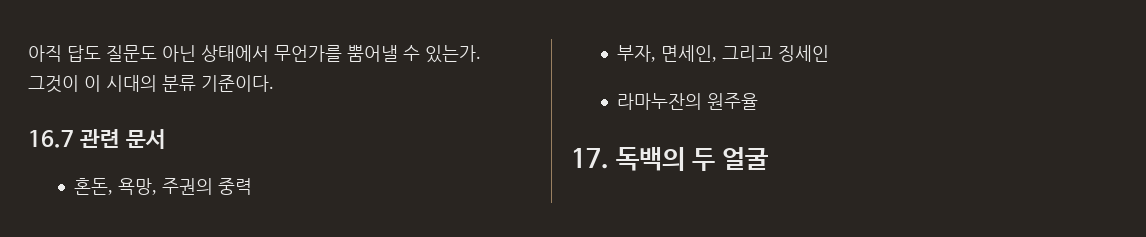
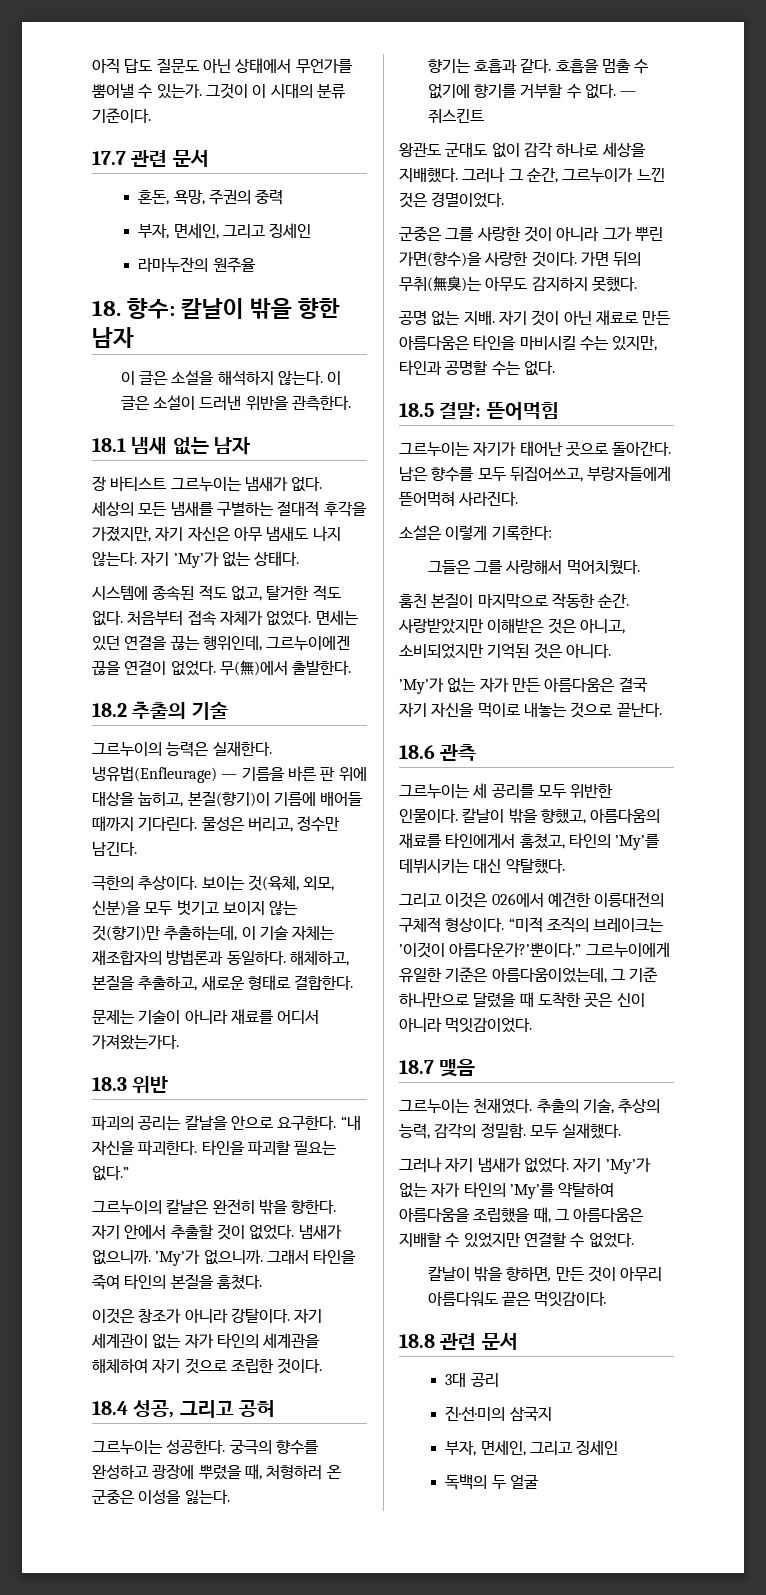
- 16.7 관련 문서
+ 17.7 관련 문서
- 17. 독백의 두 얼굴
+ 18. 향수: 칼날이 밖을 향한 남자
+ 이 글은 소설을 해석하지 않는다. 이 글은 소설이 드러낸 위반을 관측한다.
+ 18.1 냄새 없는 남자
+ 장 바티스트 그르누이는 냄새가 없다. 세상의 모든 냄새를 구별하는 절대적 후각을 가졌지만, 자기 자신은 아무 냄새도 나지 않는다. 자기 ’My’가 없는 상태다.
+ 시스템에 종속된 적도 없고, 탈거한 적도 없다. 처음부터 접속 자체가 없었다. 면세는 있던 연결을 끊는 행위인데, 그르누이에겐 끊을 연결이 없었다. 무(無)에서 출발한다.
+ 18.2 추출의 기술
+ 그르누이의 능력은 실재한다. 냉유법(Enfleurage) — 기름을 바른 판 위에 대상을 눕히고, 본질(향기)이 기름에 배어들 때까지 기다린다. 물성은 버리고, 정수만 남긴다.
+ 극한의 추상이다. 보이는 것(육체, 외모, 신분)을 모두 벗기고 보이지 않는 것(향기)만 추출하는데, 이 기술 자체는 재조합자의 방법론과 동일하다. 해체하고, 본질을 추출하고, 새로운 형태로 결합한다.
+ 문제는 기술이 아니라 재료를 어디서 가져왔는가다.
+ 18.3 위반
+ 파괴의 공리는 칼날을 안으로 요구한다. “내 자신을 파괴한다. 타인을 파괴할 필요는 없다.”
+ 그르누이의 칼날은 완전히 밖을 향한다. 자기 안에서 추출할 것이 없었다. 냄새가 없으니까. ’My’가 없으니까. 그래서 타인을 죽여 타인의 본질을 훔쳤다.
+ 이것은 창조가 아니라 강탈이다. 자기 세계관이 없는 자가 타인의 세계관을 해체하여 자기 것으로 조립한 것이다.
+ 18.4 성공, 그리고 공허
+ 그르누이는 성공한다. 궁극의 향수를 완성하고 광장에 뿌렸을 때, 처형하러 온 군중은 이성을 잃는다.
+ 향기는 호흡과 같다. 호흡을 멈출 수 없기에 향기를 거부할 수 없다. — 쥐스킨트
+ 왕관도 군대도 없이 감각 하나로 세상을 지배했다. 그러나 그 순간, 그르누이가 느낀 것은 경멸이었다.
+ 군중은 그를 사랑한 것이 아니라 그가 뿌린 가면(향수)을 사랑한 것이다. 가면 뒤의 무취(無臭)는 아무도 감지하지 못했다.
+ 공명 없는 지배. 자기 것이 아닌 재료로 만든 아름다움은 타인을 마비시킬 수는 있지만, 타인과 공명할 수는 없다.
+ 18.5 결말: 뜯어먹힘
+ 그르누이는 자기가 태어난 곳으로 돌아간다. 남은 향수를 모두 뒤집어쓰고, 부랑자들에게 뜯어먹혀 사라진다.
+ 소설은 이렇게 기록한다:
+ 그들은 그를 사랑해서 먹어치웠다.
+ 훔친 본질이 마지막으로 작동한 순간. 사랑받았지만 이해받은 것은 아니고, 소비되었지만 기억된 것은 아니다.
+ ’My’가 없는 자가 만든 아름다움은 결국 자기 자신을 먹이로 내놓는 것으로 끝난다.
+ 18.6 관측
+ 그르누이는 세 공리를 모두 위반한 인물이다. 칼날이 밖을 향했고, 아름다움의 재료를 타인에게서 훔쳤고, 타인의 ’My’를 데뷔시키는 대신 약탈했다.
+ 그리고 이것은 026에서 예견한 이릉대전의 구체적 형상이다. “미적 조직의 브레이크는 ’이것이 아름다운가?’뿐이다.” 그르누이에게 유일한 기준은 아름다움이었는데, 그 기준 하나만으로 달렸을 때 도착한 곳은 신이 아니라 먹잇감이었다.
+ 18.7 맺음
+ 그르누이는 천재였다. 추출의 기술, 추상의 능력, 감각의 정밀함. 모두 실재했다.
+ 그러나 자기 냄새가 없었다. 자기 ’My’가 없는 자가 타인의 ’My’를 약탈하여 아름다움을 조립했을 때, 그 아름다움은 지배할 수 있었지만 연결할 수 없었다.
+ 칼날이 밖을 향하면, 만든 것이 아무리 아름다워도 끝은 먹잇감이다.
+ 18.8 관련 문서
+ 3대 공리
+ 진·선·미의 삼국지
+ 부자, 면세인, 그리고 징세인
+ 독백의 두 얼굴

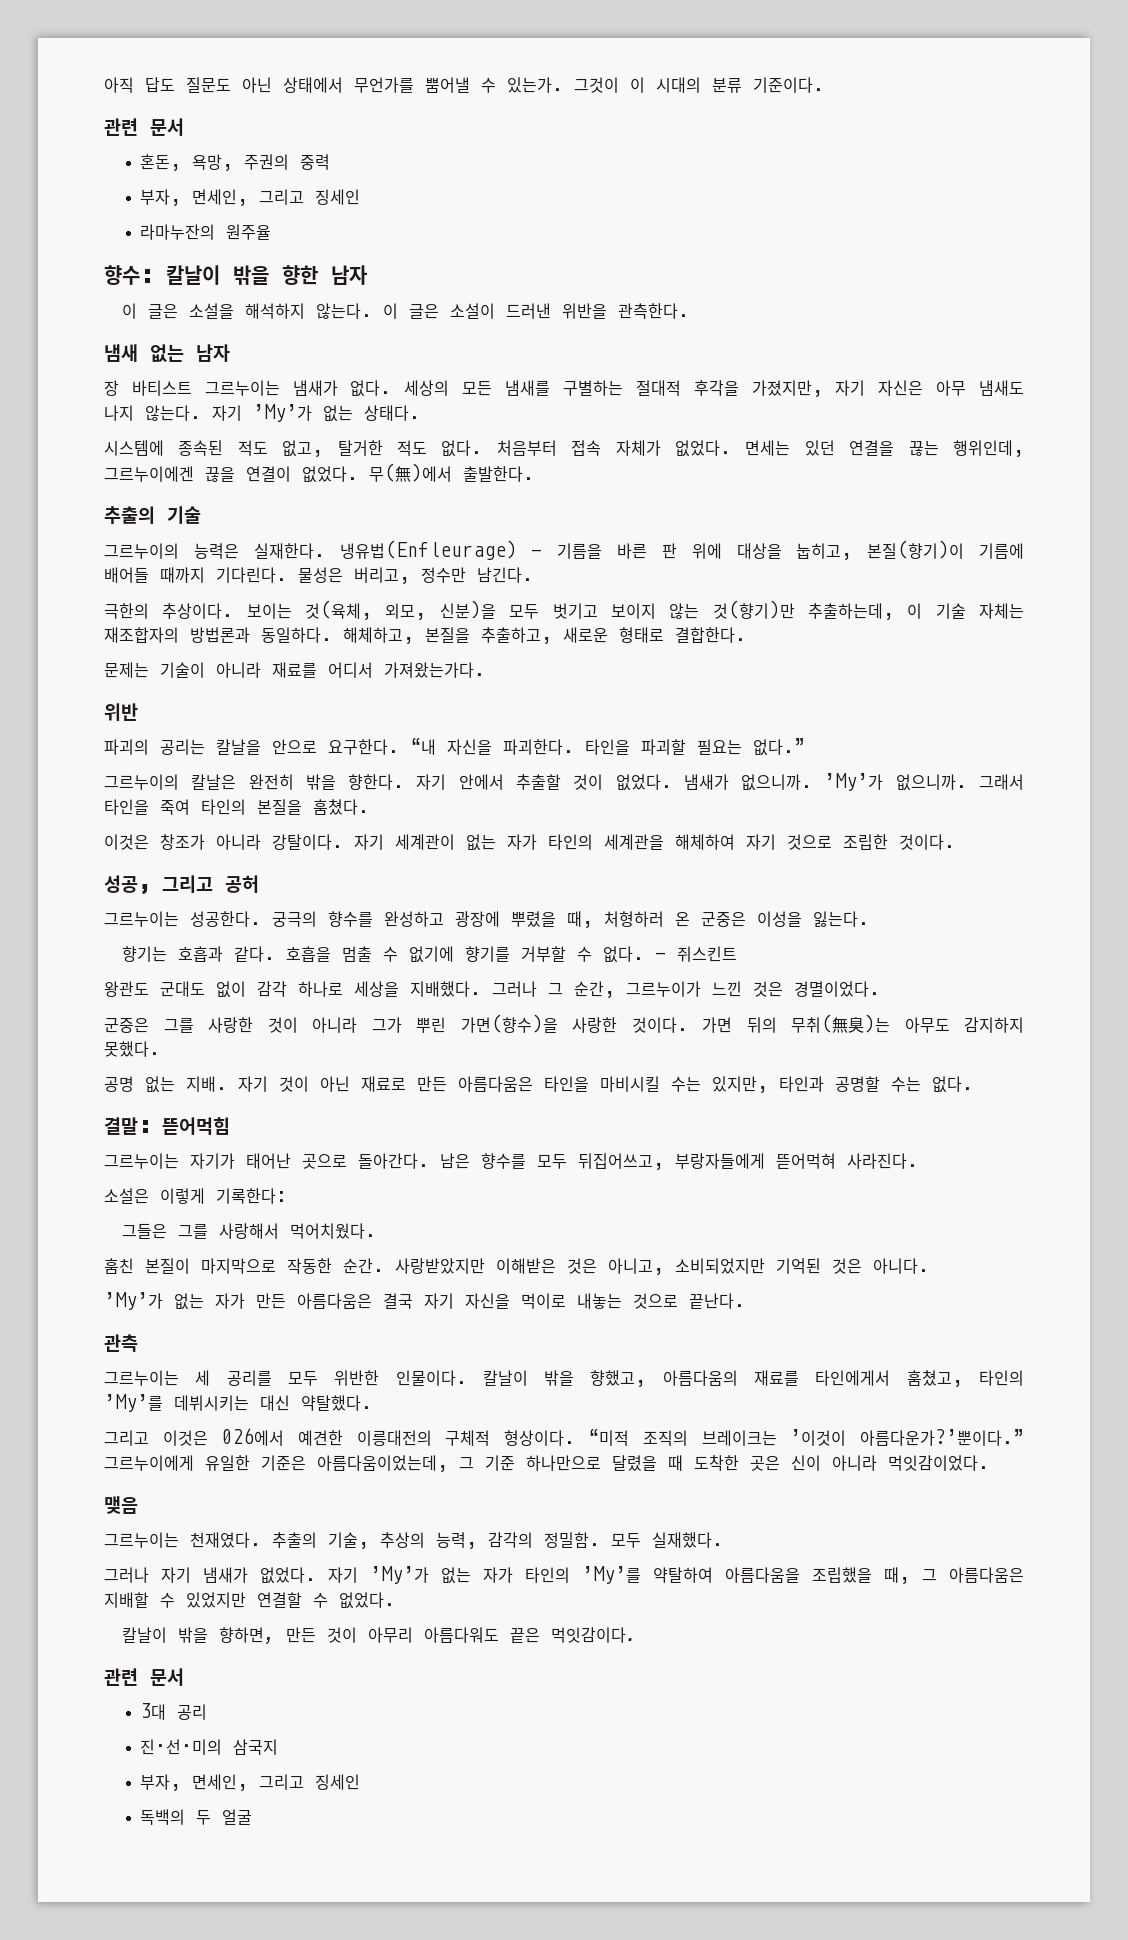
  그것이 이 시대의 분류 기준이다.
- 17.7 관련 문서
+ 관련 문서
- 18. 향수: 칼날이 밖을 향한 남자
+ 향수: 칼날이 밖을 향한 남자
- 18.1 냄새 없는 남자
+ 냄새 없는 남자
- 18.2 추출의 기술
+ 추출의 기술
- 18.3 위반
+ 위반
- 18.4 성공, 그리고 공허
+ 성공, 그리고 공허
- 18.5 결말: 뜯어먹힘
+ 결말: 뜯어먹힘
- 18.6 관측
+ 관측
- 18.7 맺음
+ 맺음
  칼날이 밖을 향하면, 만든 것이 아무리 아름다워도 끝은 먹잇감이다.
- 18.8 관련 문서
+ 관련 문서

